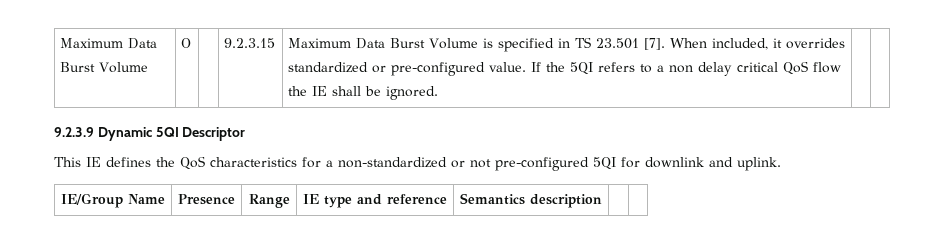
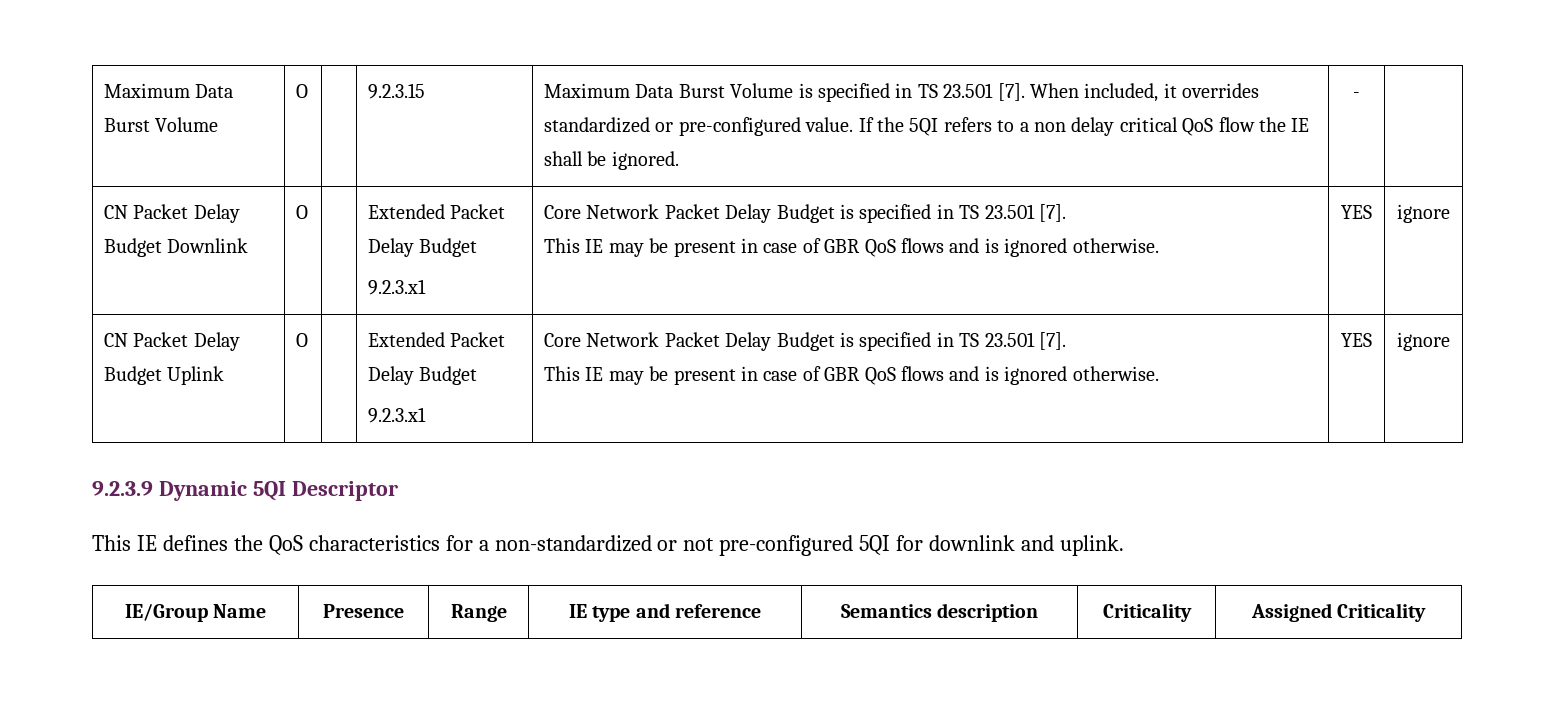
+ - |
+ CN Packet Delay Budget Downlink | O | | Extended Packet Delay Budget
+ 9.2.3.x1 | Core Network Packet Delay Budget is specified in TS 23.501 [7].
+ This IE may be present in case of GBR QoS flows and is ignored otherwise. | YES | ignore
+ CN Packet Delay Budget Uplink | O | | Extended Packet Delay Budget
+ 9.2.3.x1 | Core Network Packet Delay Budget is specified in TS 23.501 [7].
+ This IE may be present in case of GBR QoS flows and is ignored otherwise. | YES | ignore
- IE/Group Name | Presence | Range | IE type and reference | Semantics description | |
+ IE/Group Name | Presence | Range | IE type and reference | Semantics description | Criticality | Assigned Criticality

